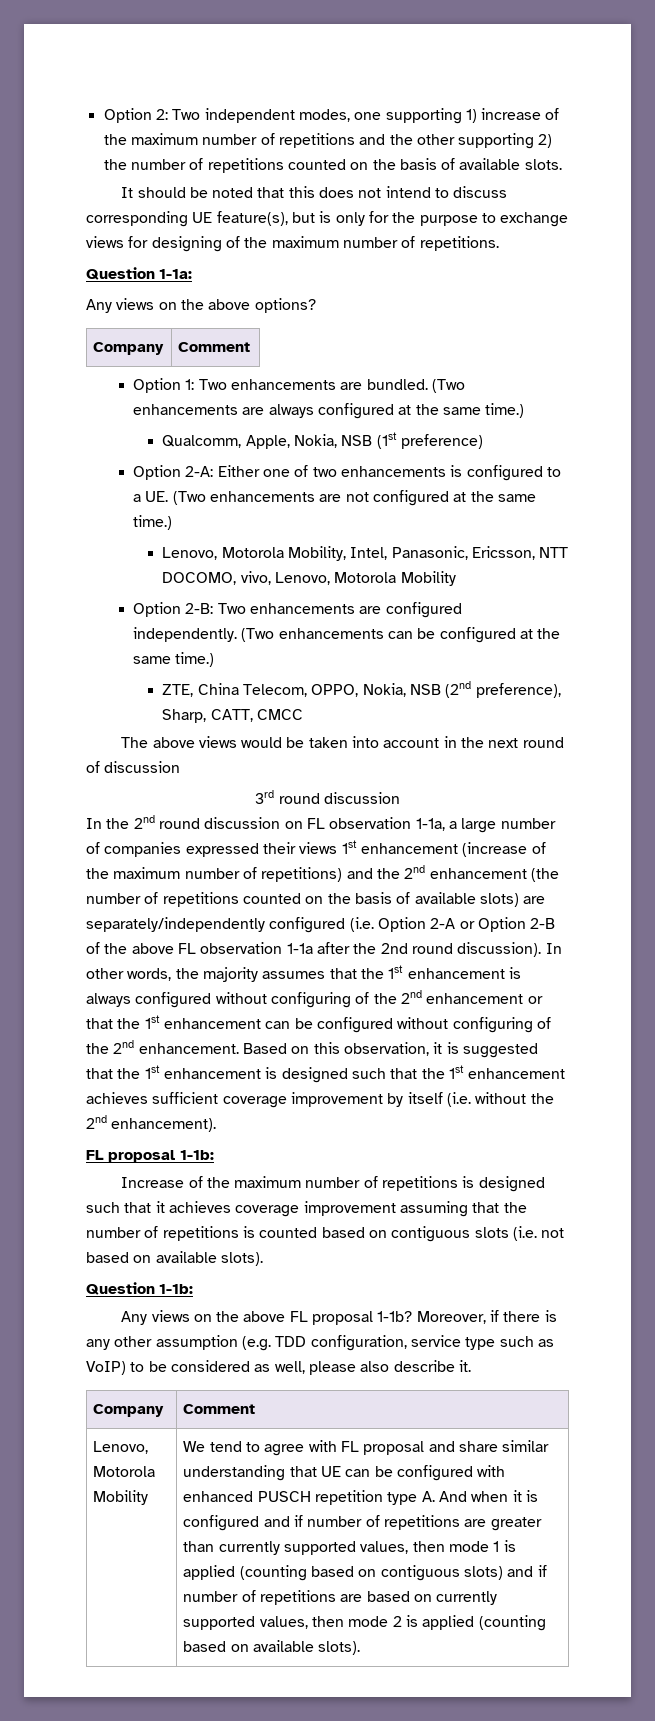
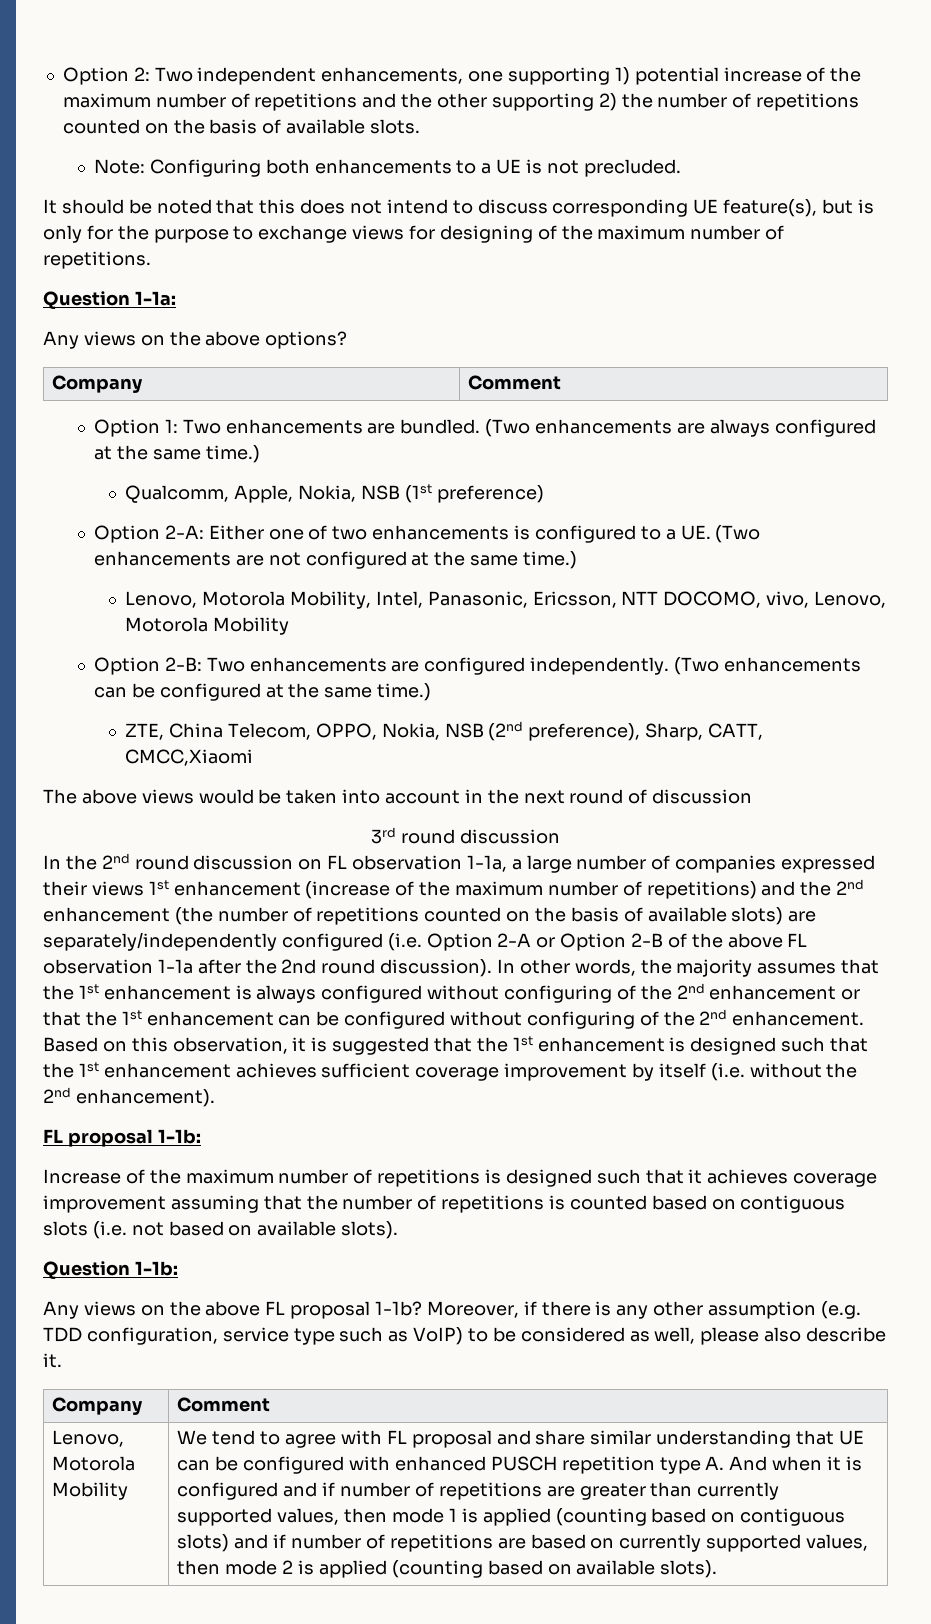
- Option 2: Two independent modes, one supporting 1) increase of the maximum number of repetitions and the other supporting 2) the number of repetitions counted on the basis of available slots.
+ Option 2: Two independent enhancements, one supporting 1) potential increase of the maximum number of repetitions and the other supporting 2) the number of repetitions counted on the basis of available slots.
+ Note: Configuring both enhancements to a UE is not precluded.
- ZTE, China Telecom, OPPO, Nokia, NSB (2nd preference), Sharp, CATT, CMCC
+ ZTE, China Telecom, OPPO, Nokia, NSB (2nd preference), Sharp, CATT, CMCC,Xiaomi

